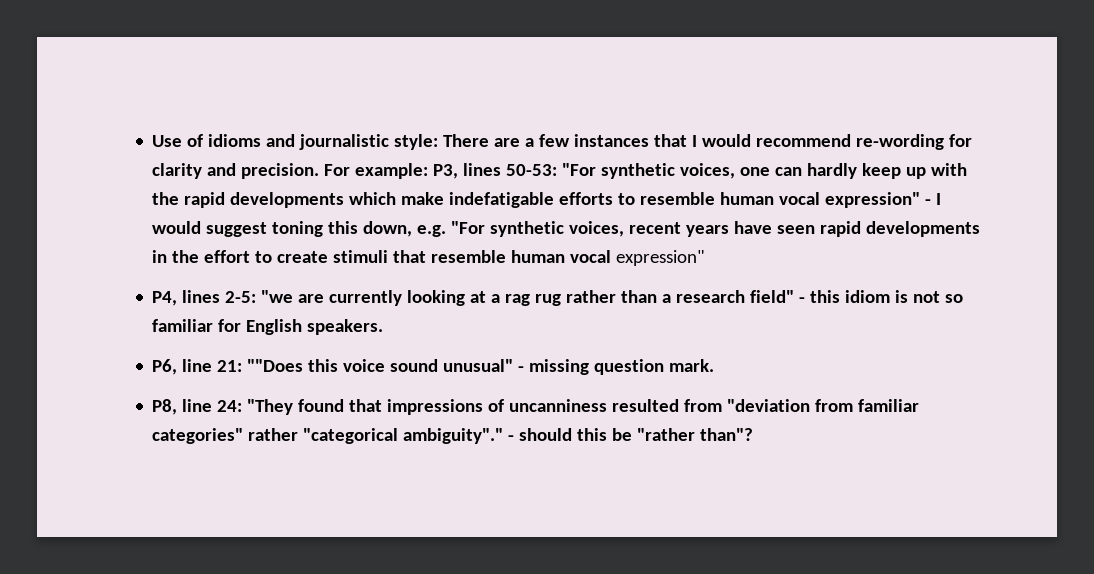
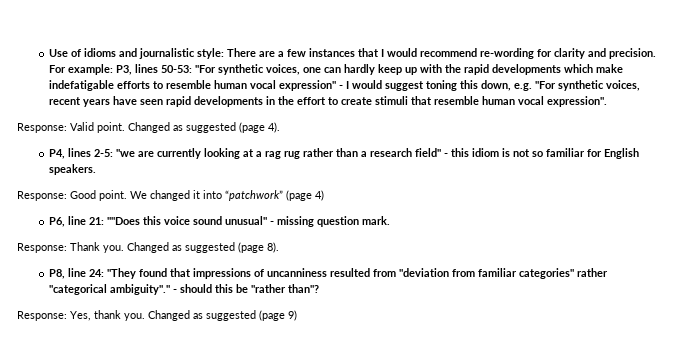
- For example: P3, lines 50-53: "For synthetic voices, one can hardly keep up with the rapid developments which make indefatigable efforts to resemble human vocal expression" - I would suggest toning this down, e.g. "For synthetic voices, recent years have seen rapid developments in the effort to create stimuli that resemble human vocal expression"
+ For example: P3, lines 50-53: "For synthetic voices, one can hardly keep up with the rapid developments which make indefatigable efforts to resemble human vocal expression" - I would suggest toning this down, e.g. "For synthetic voices, recent years have seen rapid developments in the effort to create stimuli that resemble human vocal expression".
+ Response: Valid point. Changed as suggested (page 4).
+ Response: Good point. We changed it into “patchwork” (page 4)
+ Response: Thank you. Changed as suggested (page 8).
+ Response: Yes, thank you. Changed as suggested (page 9)

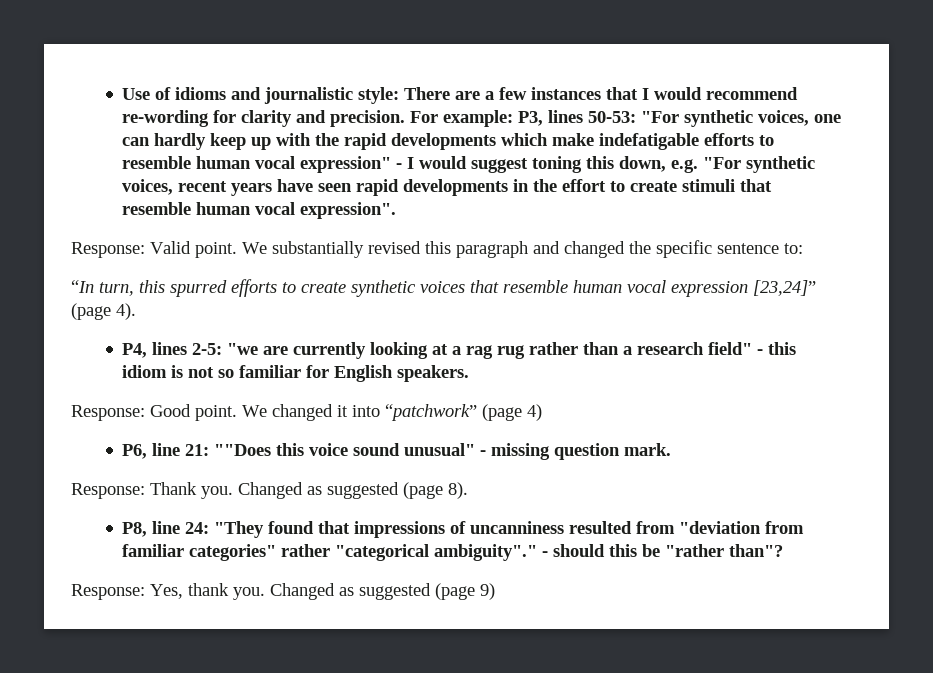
- Changed as suggested (page 4).
+ We substantially revised this paragraph and changed the specific sentence to:
+ “In turn, this spurred efforts to create synthetic voices that resemble human vocal expression [23,24]” (page 4).

